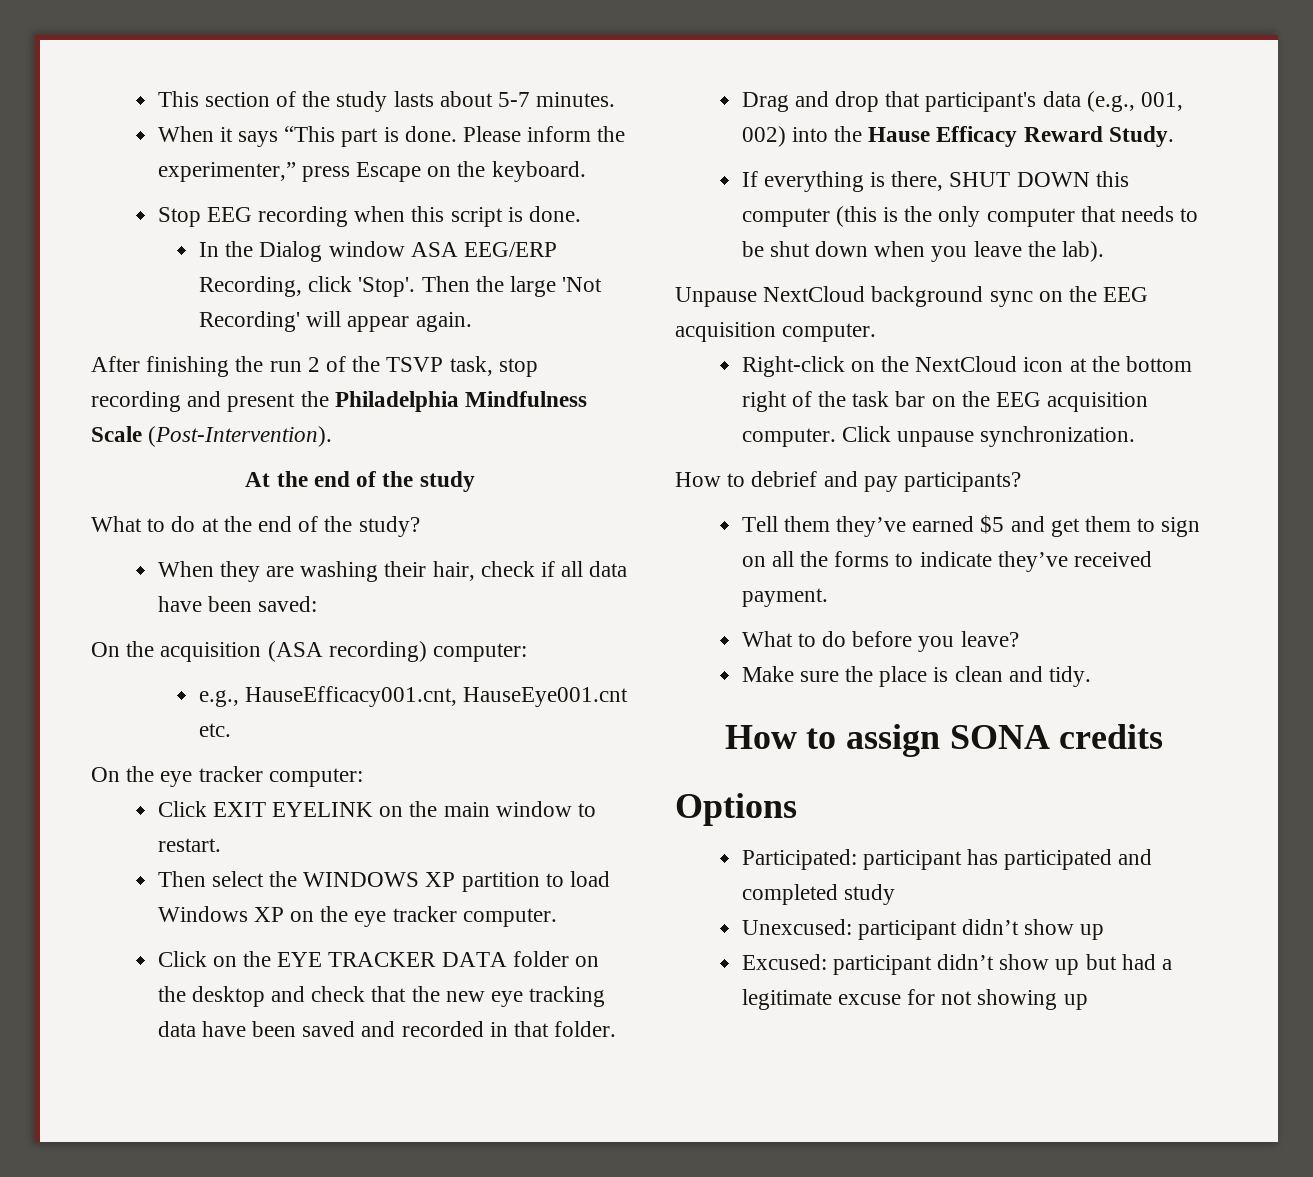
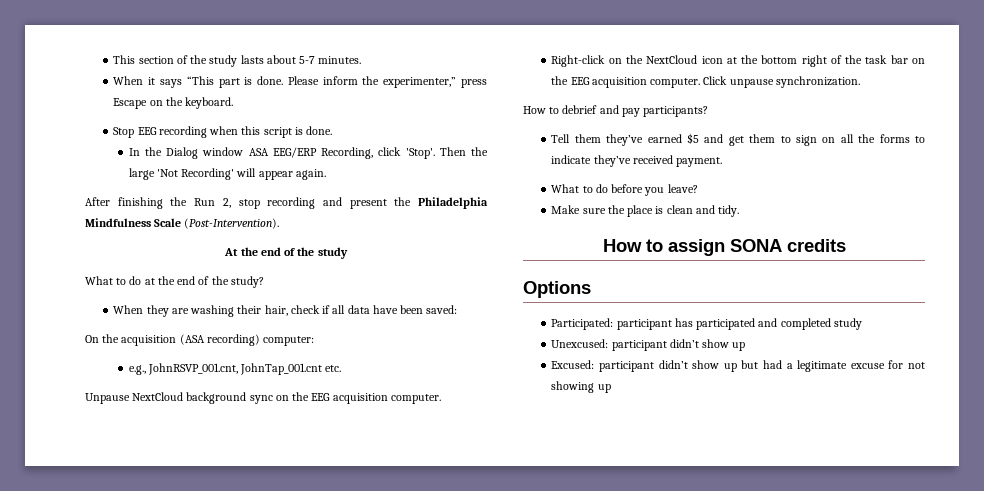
- After finishing the run 2 of the TSVP task, stop recording and present the Philadelphia Mindfulness Scale (Post-Intervention).
+ After finishing the Run 2, stop recording and present the Philadelphia Mindfulness Scale (Post-Intervention).
- e.g., HauseEfficacy001.cnt, HauseEye001.cnt etc.
+ e.g., JohnRSVP_001.cnt, JohnTap_001.cnt etc.
- On the eye tracker computer:
- Click EXIT EYELINK on the main window to restart.
- Then select the WINDOWS XP partition to load Windows XP on the eye tracker computer.
- Click on the EYE TRACKER DATA folder on the desktop and check that the new eye tracking data have been saved and recorded in that folder.
- Drag and drop that participant's data (e.g., 001, 002) into the Hause Efficacy Reward Study.
- If everything is there, SHUT DOWN this computer (this is the only computer that needs to be shut down when you leave the lab).

